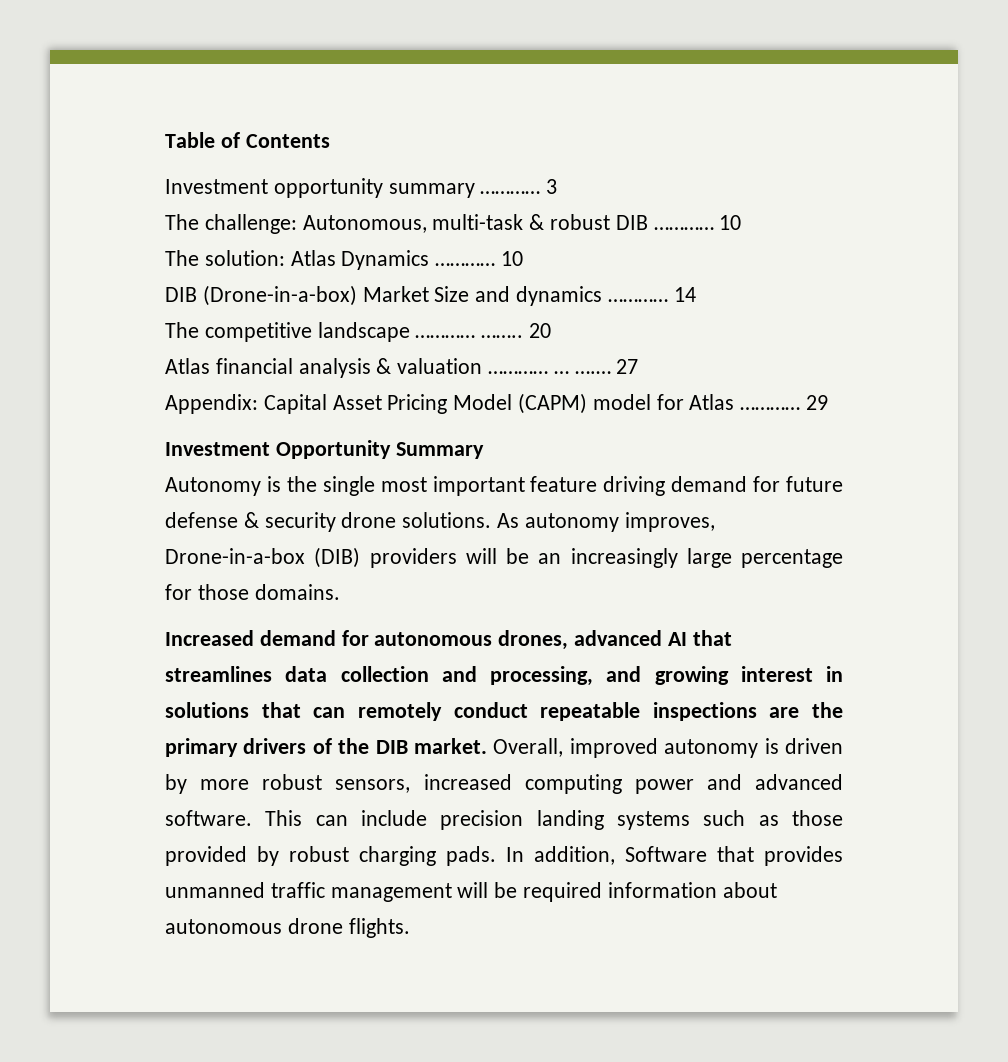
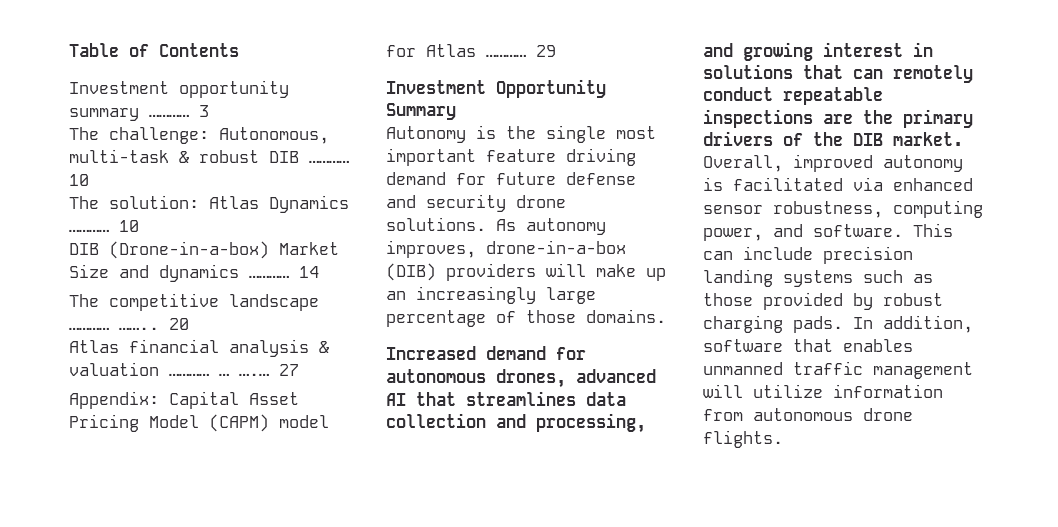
- Autonomy is the single most important feature driving demand for future defense & security drone solutions.
+ Autonomy is the single most important feature driving demand for future defense and security drone solutions.
- As autonomy improves, Drone-in-a-box (DIB) providers will be an increasingly large percentage for those domains.
+ As autonomy improves, drone-in-a-box (DIB) providers will make up an increasingly large percentage of those domains.
- Overall, improved autonomy is driven by more robust sensors, increased computing power and advanced software.
+ Overall, improved autonomy is facilitated via enhanced sensor robustness, computing power, and software.
- In addition, Software that provides unmanned traffic management will be required information about autonomous drone flights.
+ In addition, software that enables unmanned traffic management will utilize information from autonomous drone flights.

